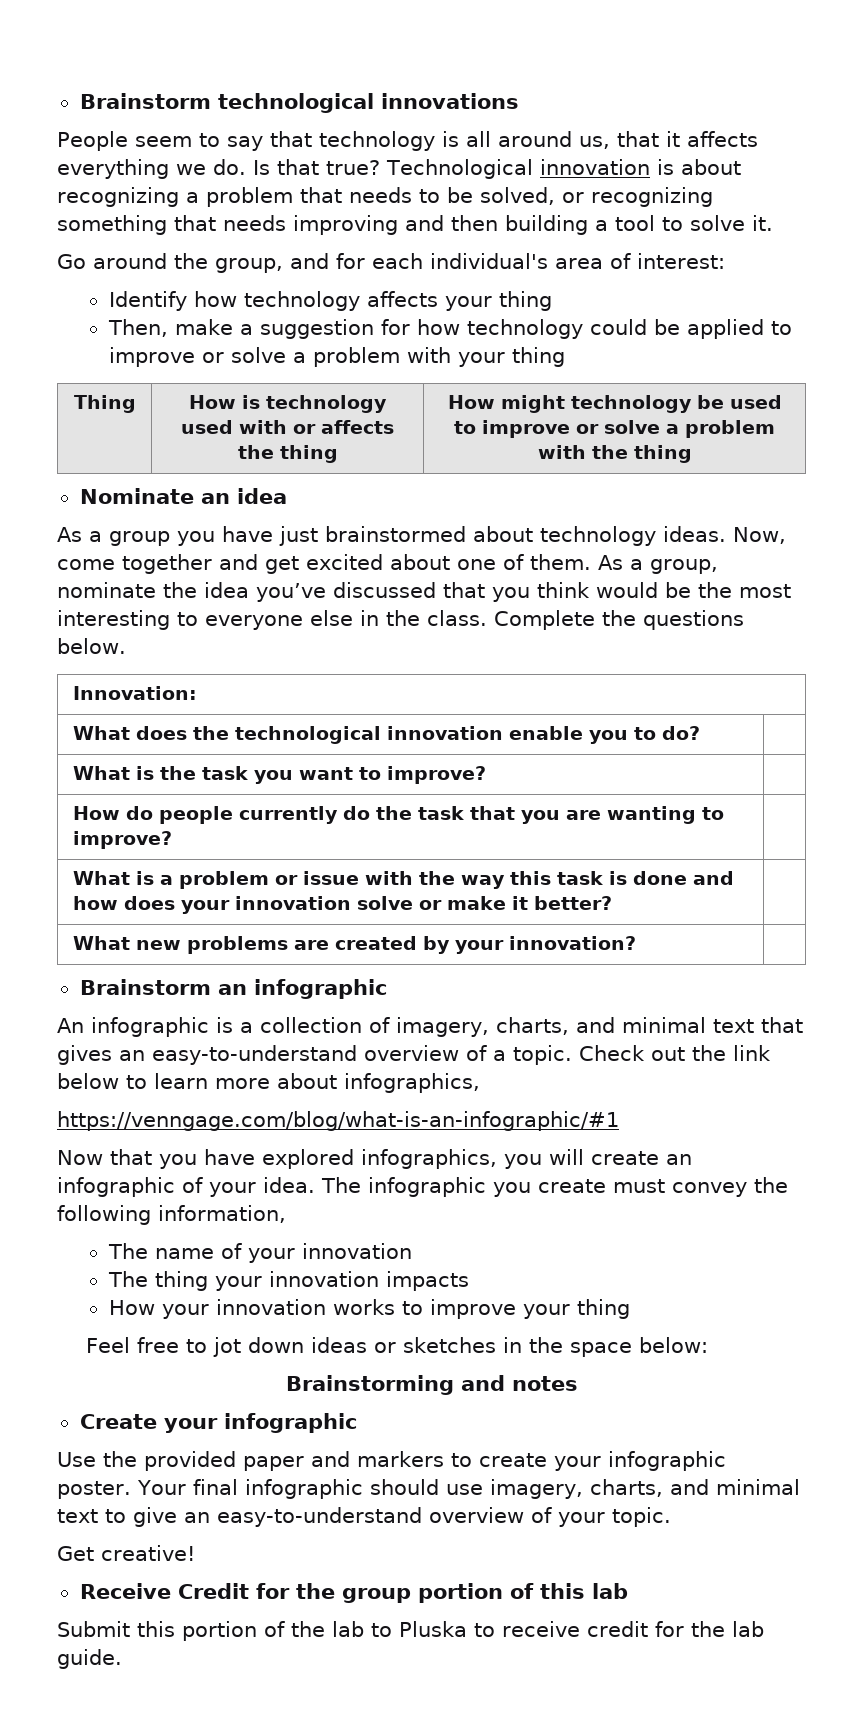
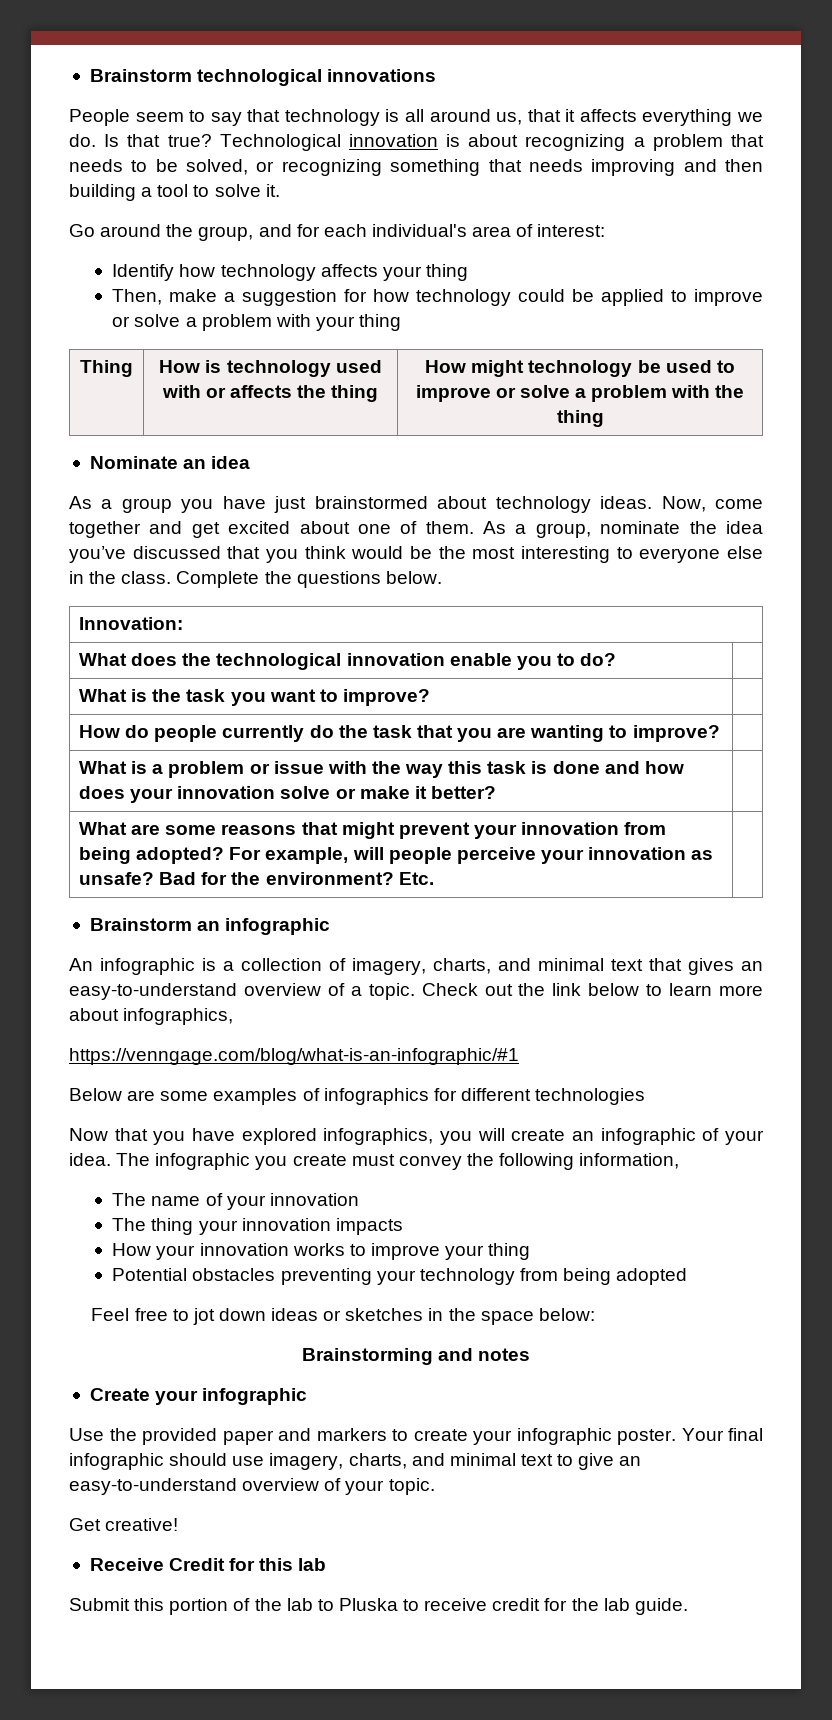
- What new problems are created by your innovation? |
+ What are some reasons that might prevent your innovation from being adopted? For example, will people perceive your innovation as unsafe? Bad for the environment? Etc. |
+ Below are some examples of infographics for different technologies
+ Potential obstacles preventing your technology from being adopted
- Receive Credit for the group portion of this lab
+ Receive Credit for this lab

